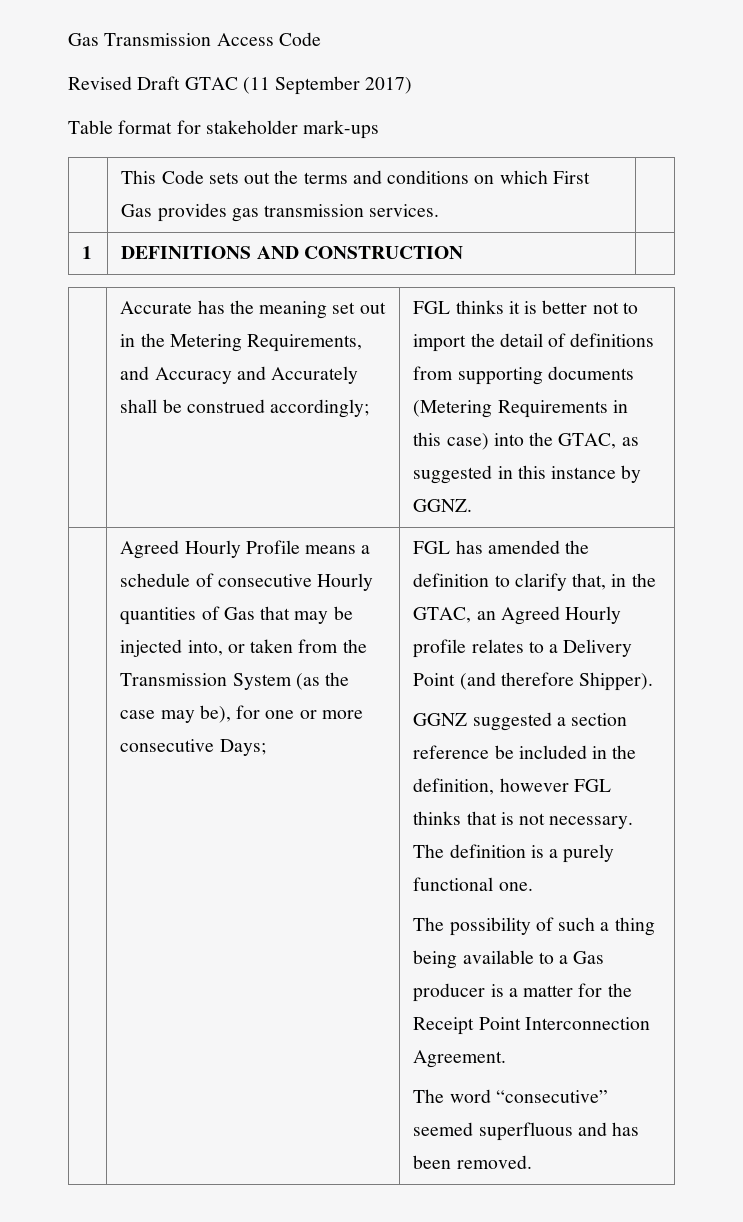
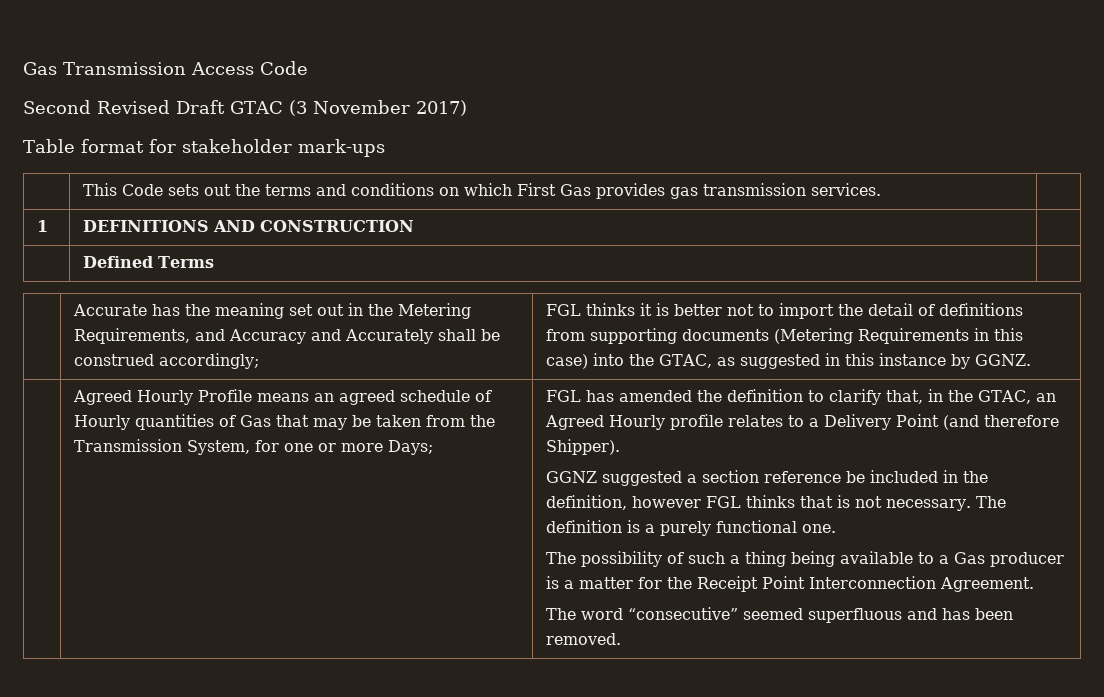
- Revised Draft GTAC (11 September 2017)
+ Second Revised Draft GTAC (3 November 2017)
+ | Defined Terms |
- Agreed Hourly Profile means a schedule of consecutive Hourly quantities of Gas that may be injected into, or taken from the Transmission System (as the case may be), for one or more consecutive Days;
+ Agreed Hourly Profile means an agreed schedule of Hourly quantities of Gas that may be taken from the Transmission System, for one or more Days;

